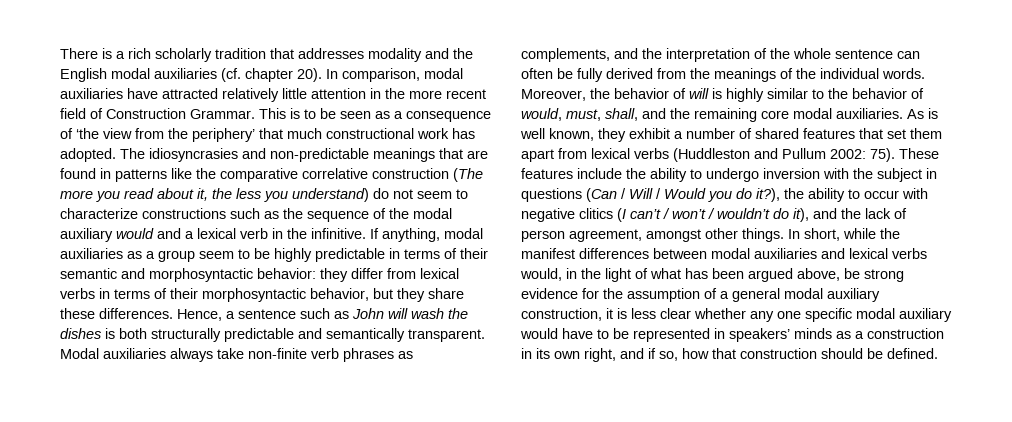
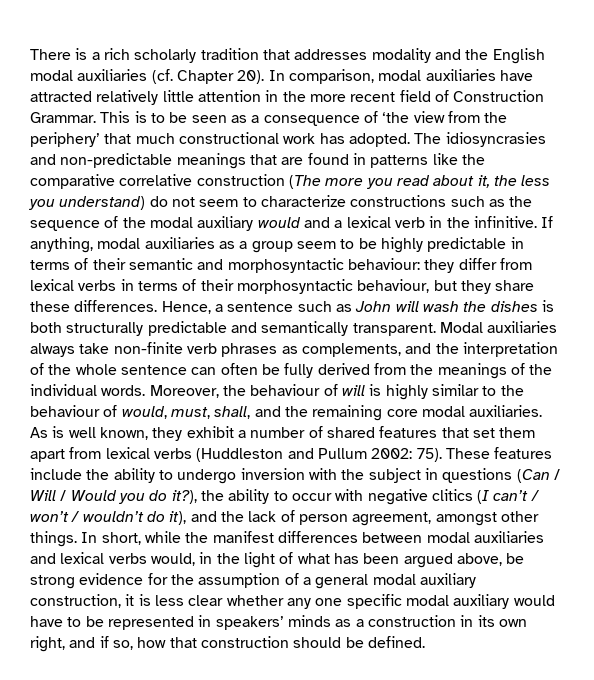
- There is a rich scholarly tradition that addresses modality and the English modal auxiliaries (cf. chapter 20).
+ There is a rich scholarly tradition that addresses modality and the English modal auxiliaries (cf. Chapter 20).
- If anything, modal auxiliaries as a group seem to be highly predictable in terms of their semantic and morphosyntactic behavior: they differ from lexical verbs in terms of their morphosyntactic behavior, but they share these differences.
+ If anything, modal auxiliaries as a group seem to be highly predictable in terms of their semantic and morphosyntactic behaviour: they differ from lexical verbs in terms of their morphosyntactic behaviour, but they share these differences.
- Moreover, the behavior of will is highly similar to the behavior of would, must, shall, and the remaining core modal auxiliaries.
+ Moreover, the behaviour of will is highly similar to the behaviour of would, must, shall, and the remaining core modal auxiliaries.

